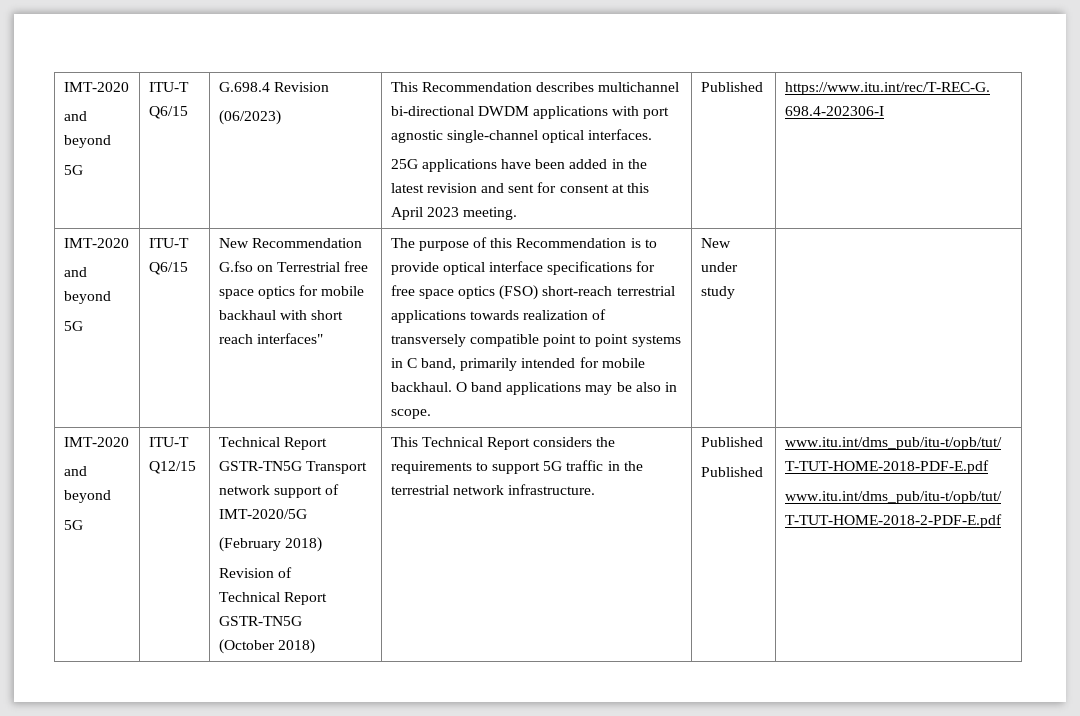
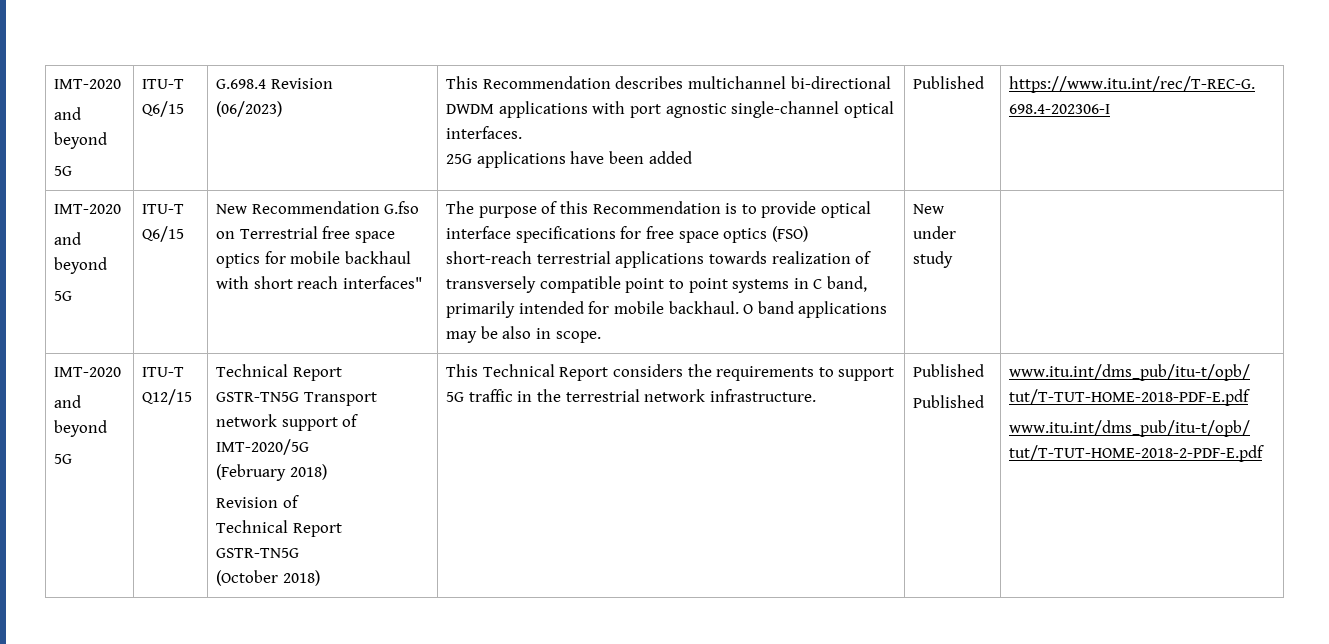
- 25G applications have been added in the latest revision and sent for consent at this April 2023 meeting.
+ 25G applications have been added

